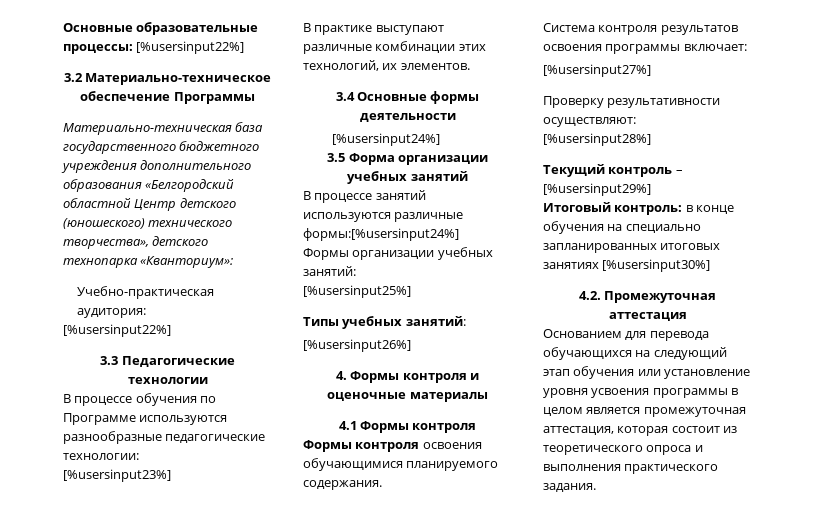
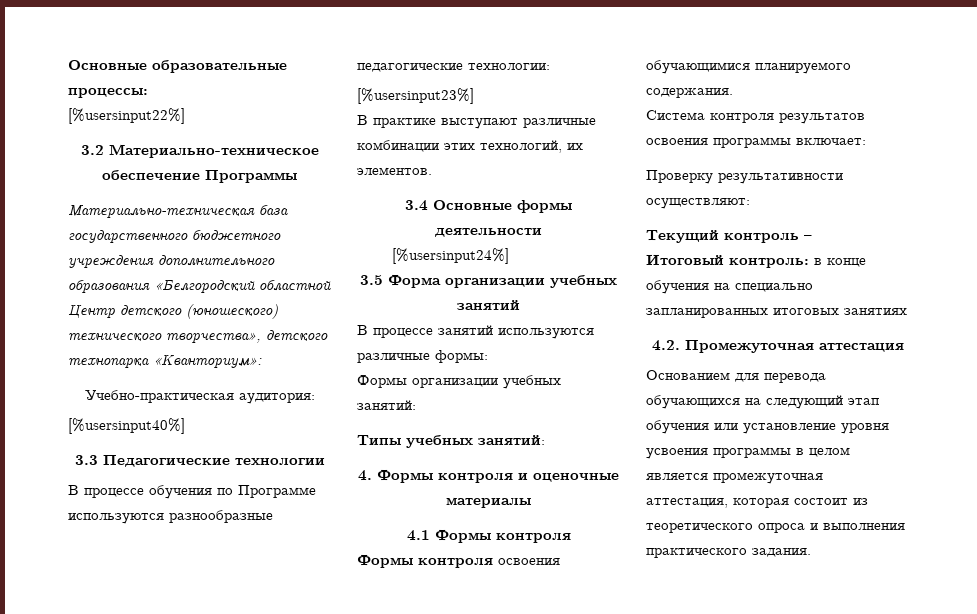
- Основные образовательные процессы: [%usersinput22%]
+ Основные образовательные процессы:
+ [%usersinput22%]
  Учебно-практическая аудитория:
- [%usersinput22%]
+ [%usersinput40%]
- В процессе занятий используются различные формы:[%usersinput24%]
+ В процессе занятий используются различные формы:
- [%usersinput25%]
- [%usersinput26%]
- [%usersinput27%]
- [%usersinput28%]
- Текущий контроль – [%usersinput29%]
+ Текущий контроль –
- Итоговый контроль: в конце обучения на специально запланированных итоговых занятиях [%usersinput30%]
+ Итоговый контроль: в конце обучения на специально запланированных итоговых занятиях

